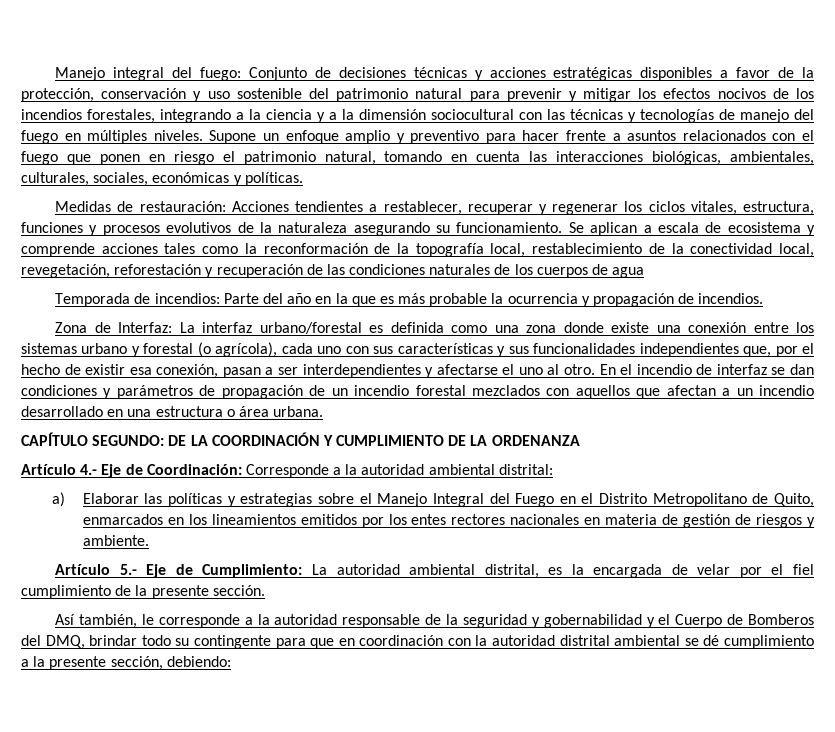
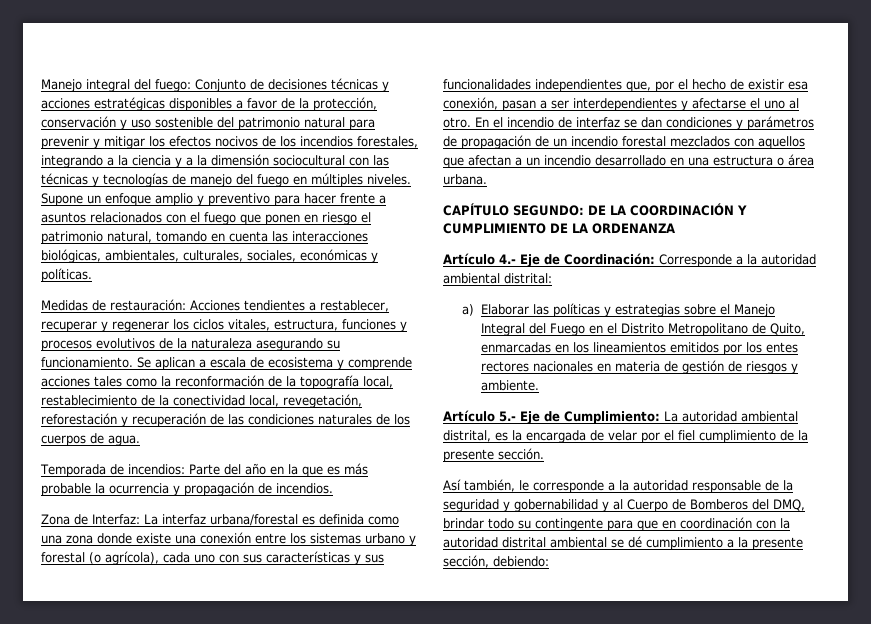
- Se aplican a escala de ecosistema y comprende acciones tales como la reconformación de la topografía local, restablecimiento de la conectividad local, revegetación, reforestación y recuperación de las condiciones naturales de los cuerpos de agua
+ Se aplican a escala de ecosistema y comprende acciones tales como la reconformación de la topografía local, restablecimiento de la conectividad local, revegetación, reforestación y recuperación de las condiciones naturales de los cuerpos de agua.
- Zona de Interfaz: La interfaz urbano/forestal es definida como una zona donde existe una conexión entre los sistemas urbano y forestal (o agrícola), cada uno con sus características y sus funcionalidades independientes que, por el hecho de existir esa conexión, pasan a ser interdependientes y afectarse el uno al otro.
+ Zona de Interfaz: La interfaz urbana/forestal es definida como una zona donde existe una conexión entre los sistemas urbano y forestal (o agrícola), cada uno con sus características y sus funcionalidades independientes que, por el hecho de existir esa conexión, pasan a ser interdependientes y afectarse el uno al otro.
- a) Elaborar las políticas y estrategias sobre el Manejo Integral del Fuego en el Distrito Metropolitano de Quito, enmarcados en los lineamientos emitidos por los entes rectores nacionales en materia de gestión de riesgos y ambiente.
+ a) Elaborar las políticas y estrategias sobre el Manejo Integral del Fuego en el Distrito Metropolitano de Quito, enmarcadas en los lineamientos emitidos por los entes rectores nacionales en materia de gestión de riesgos y ambiente.
- Así también, le corresponde a la autoridad responsable de la seguridad y gobernabilidad y el Cuerpo de Bomberos del DMQ, brindar todo su contingente para que en coordinación con la autoridad distrital ambiental se dé cumplimiento a la presente sección, debiendo:
+ Así también, le corresponde a la autoridad responsable de la seguridad y gobernabilidad y al Cuerpo de Bomberos del DMQ, brindar todo su contingente para que en coordinación con la autoridad distrital ambiental se dé cumplimiento a la presente sección, debiendo:

